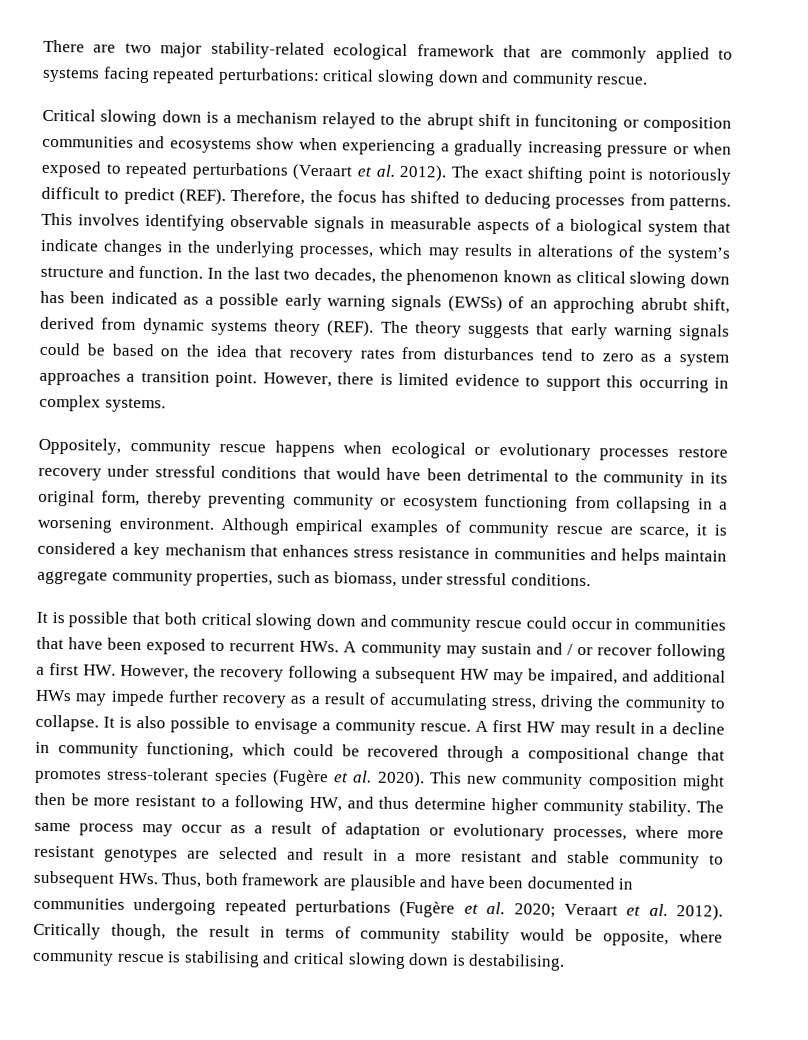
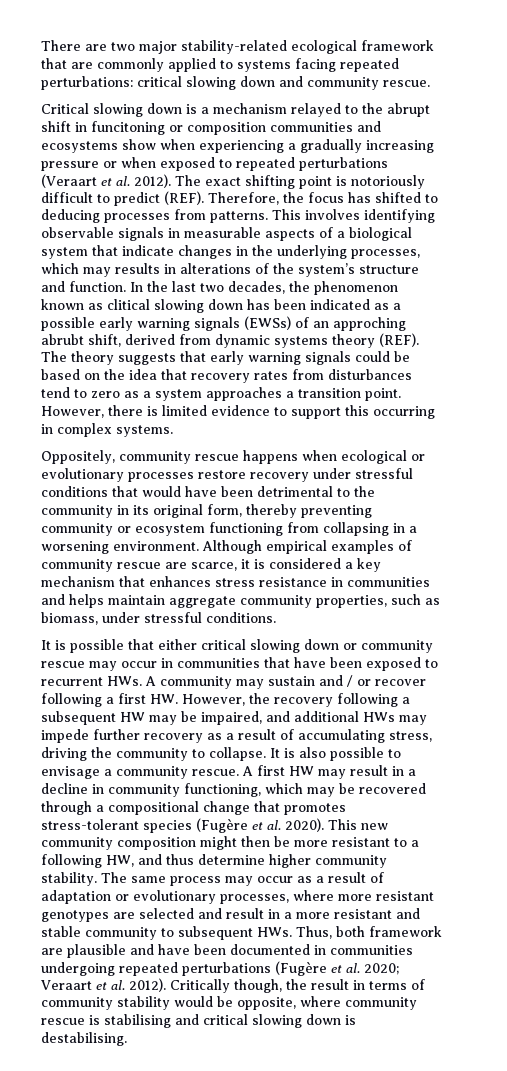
- It is possible that both critical slowing down and community rescue could occur in communities that have been exposed to recurrent HWs. A community may sustain and / or recover following a first HW. However, the recovery following a subsequent HW may be impaired, and additional HWs may impede further recovery as a result of accumulating stress, driving the community to collapse.
+ It is possible that either critical slowing down or community rescue may occur in communities that have been exposed to recurrent HWs. A community may sustain and / or recover following a first HW. However, the recovery following a subsequent HW may be impaired, and additional HWs may impede further recovery as a result of accumulating stress, driving the community to collapse.
- A first HW may result in a decline in community functioning, which could be recovered through a compositional change that promotes stress-tolerant species (Fugère et al. 2020).
+ A first HW may result in a decline in community functioning, which may be recovered through a compositional change that promotes stress-tolerant species (Fugère et al. 2020).

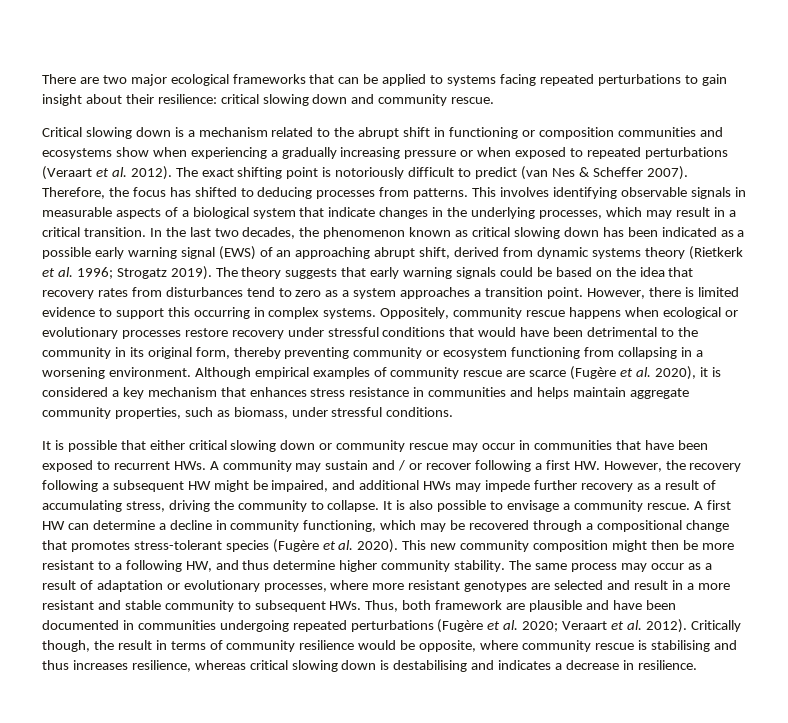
- There are two major stability-related ecological framework that are commonly applied to systems facing repeated perturbations: critical slowing down and community rescue.
+ There are two major ecological frameworks that can be applied to systems facing repeated perturbations to gain insight about their resilience: critical slowing down and community rescue.
- Critical slowing down is a mechanism relayed to the abrupt shift in funcitoning or composition communities and ecosystems show when experiencing a gradually increasing pressure or when exposed to repeated perturbations (Veraart et al. 2012).
+ Critical slowing down is a mechanism related to the abrupt shift in functioning or composition communities and ecosystems show when experiencing a gradually increasing pressure or when exposed to repeated perturbations (Veraart et al. 2012).
- The exact shifting point is notoriously difficult to predict (REF).
+ The exact shifting point is notoriously difficult to predict (van Nes & Scheffer 2007).
- This involves identifying observable signals in measurable aspects of a biological system that indicate changes in the underlying processes, which may results in alterations of the system’s structure and function.
+ This involves identifying observable signals in measurable aspects of a biological system that indicate changes in the underlying processes, which may result in a critical transition.
- In the last two decades, the phenomenon known as clitical slowing down has been indicated as a possible early warning signals (EWSs) of an approching abrubt shift, derived from dynamic systems theory (REF).
+ In the last two decades, the phenomenon known as critical slowing down has been indicated as a possible early warning signal (EWS) of an approaching abrupt shift, derived from dynamic systems theory (Rietkerk et al. 1996; Strogatz 2019).
- However, there is limited evidence to support this occurring in complex systems.
- Oppositely, community rescue happens when ecological or evolutionary processes restore recovery under stressful conditions that would have been detrimental to the community in its original form, thereby preventing community or ecosystem functioning from collapsing in a worsening environment.
+ However, there is limited evidence to support this occurring in complex systems. Oppositely, community rescue happens when ecological or evolutionary processes restore recovery under stressful conditions that would have been detrimental to the community in its original form, thereby preventing community or ecosystem functioning from collapsing in a worsening environment.
- Although empirical examples of community rescue are scarce, it is considered a key mechanism that enhances stress resistance in communities and helps maintain aggregate community properties, such as biomass, under stressful conditions.
+ Although empirical examples of community rescue are scarce (Fugère et al. 2020), it is considered a key mechanism that enhances stress resistance in communities and helps maintain aggregate community properties, such as biomass, under stressful conditions.
- It is possible that either critical slowing down or community rescue may occur in communities that have been exposed to recurrent HWs. A community may sustain and / or recover following a first HW. However, the recovery following a subsequent HW may be impaired, and additional HWs may impede further recovery as a result of accumulating stress, driving the community to collapse.
+ It is possible that either critical slowing down or community rescue may occur in communities that have been exposed to recurrent HWs. A community may sustain and / or recover following a first HW. However, the recovery following a subsequent HW might be impaired, and additional HWs may impede further recovery as a result of accumulating stress, driving the community to collapse.
- A first HW may result in a decline in community functioning, which may be recovered through a compositional change that promotes stress-tolerant species (Fugère et al. 2020).
+ A first HW can determine a decline in community functioning, which may be recovered through a compositional change that promotes stress-tolerant species (Fugère et al. 2020).
- Critically though, the result in terms of community stability would be opposite, where community rescue is stabilising and critical slowing down is destabilising.
+ Critically though, the result in terms of community resilience would be opposite, where community rescue is stabilising and thus increases resilience, whereas critical slowing down is destabilising and indicates a decrease in resilience.

